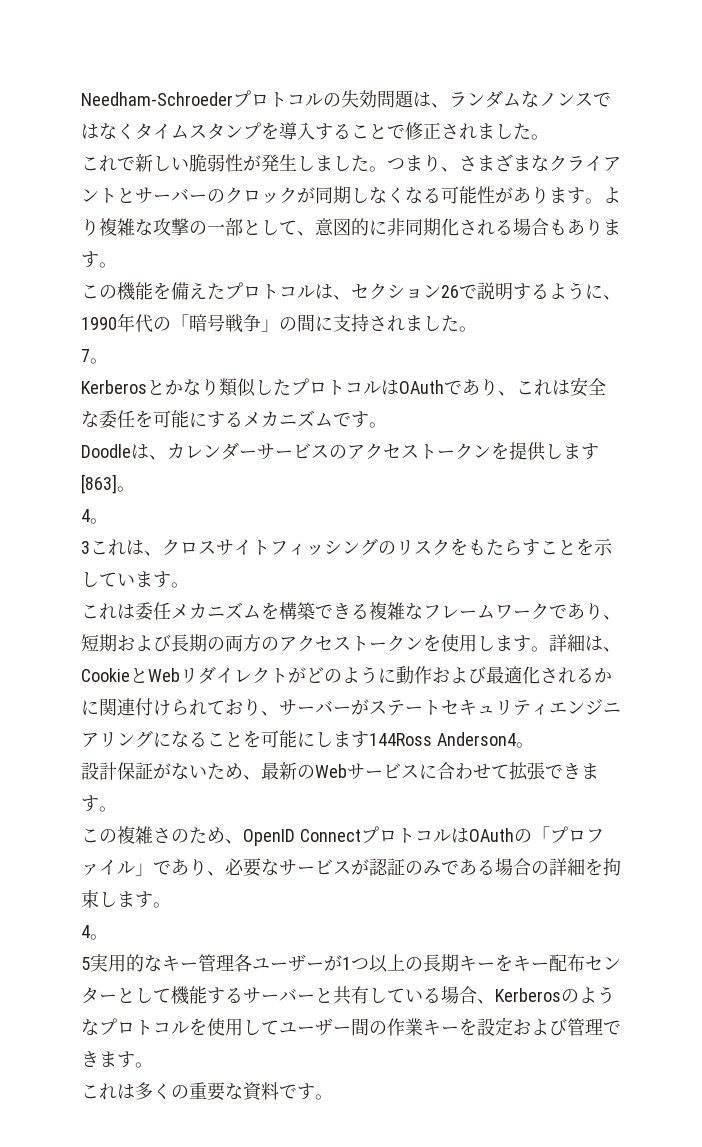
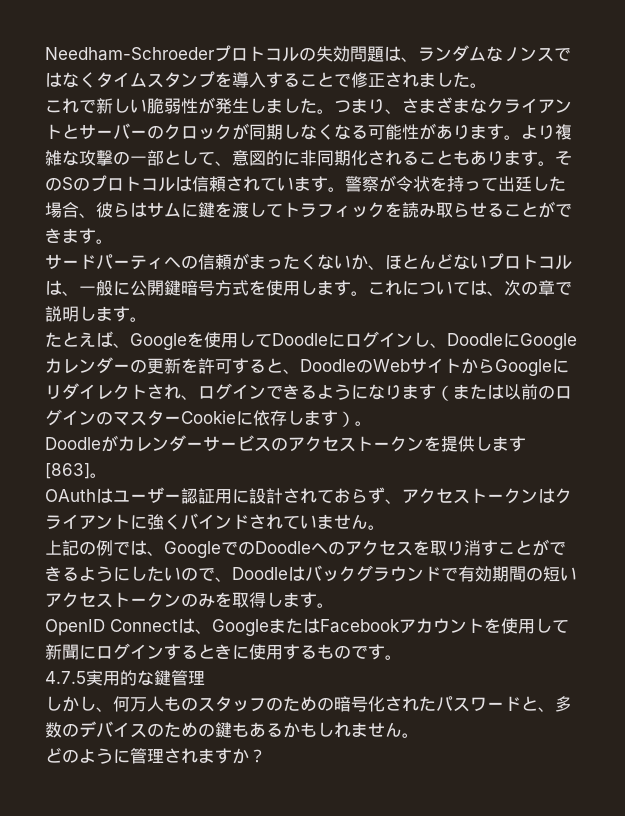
- より複雑な攻撃の一部として、意図的に非同期化される場合もあります。
- この機能を備えたプロトコルは、セクション26で説明するように、1990年代の「暗号戦争」の間に支持されました。
- 7。
- Kerberosとかなり類似したプロトコルはOAuthであり、これは安全な委任を可能にするメカニズムです。
+ より複雑な攻撃の一部として、意図的に非同期化されることもあります。そのSのプロトコルは信頼されています。警察が令状を持って出廷した場合、彼らはサムに鍵を渡してトラフィックを読み取らせることができます。
+ サードパーティへの信頼がまったくないか、ほとんどないプロトコルは、一般に公開鍵暗号方式を使用します。これについては、次の章で説明します。
+ たとえば、Googleを使用してDoodleにログインし、DoodleにGoogleカレンダーの更新を許可すると、DoodleのWebサイトからGoogleにリダイレクトされ、ログインできるようになります（または以前のログインのマスターCookieに依存します）。
- Doodleは、カレンダーサービスのアクセストークンを提供します[863]。
- 4。
- 3これは、クロスサイトフィッシングのリスクをもたらすことを示しています。
- これは委任メカニズムを構築できる複雑なフレームワークであり、短期および長期の両方のアクセストークンを使用します。詳細は、CookieとWebリダイレクトがどのように動作および最適化されるかに関連付けられており、サーバーがステートセキュリティエンジニアリングになることを可能にします144Ross Anderson4。
- 設計保証がないため、最新のWebサービスに合わせて拡張できます。
- この複雑さのため、OpenID ConnectプロトコルはOAuthの「プロファイル」であり、必要なサービスが認証のみである場合の詳細を拘束します。
- 4。
- 5実用的なキー管理各ユーザーが1つ以上の長期キーをキー配布センターとして機能するサーバーと共有している場合、Kerberosのようなプロトコルを使用してユーザー間の作業キーを設定および管理できます。
- これは多くの重要な資料です。
+ Doodleがカレンダーサービスのアクセストークンを提供します[863]。
+ OAuthはユーザー認証用に設計されておらず、アクセストークンはクライアントに強くバインドされていません。
+ 上記の例では、GoogleでのDoodleへのアクセスを取り消すことができるようにしたいので、Doodleはバックグラウンドで有効期間の短いアクセストークンのみを取得します。
+ OpenID Connectは、GoogleまたはFacebookアカウントを使用して新聞にログインするときに使用するものです。
+ 4.7.5実用的な鍵管理
+ しかし、何万人ものスタッフのための暗号化されたパスワードと、多数のデバイスのための鍵もあるかもしれません。
+ どのように管理されますか？

